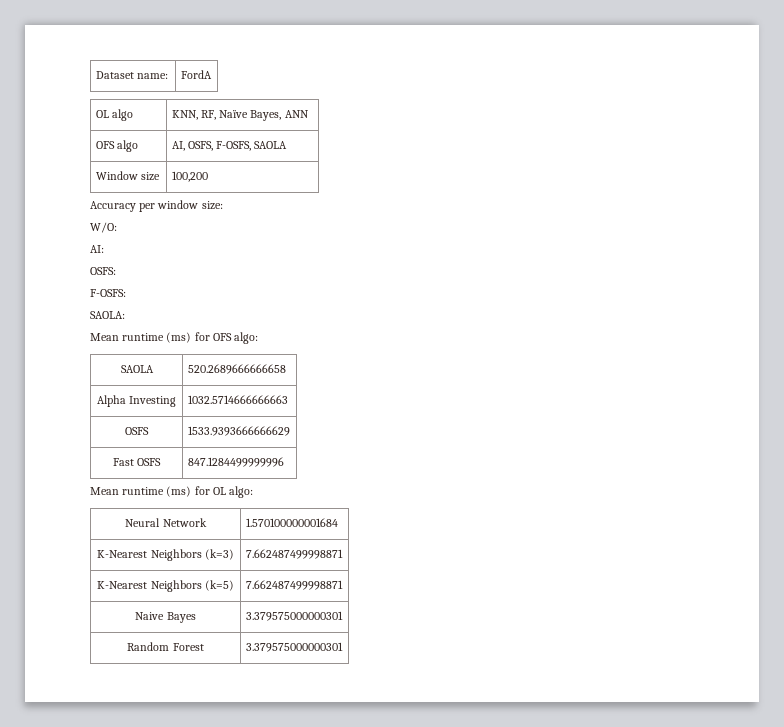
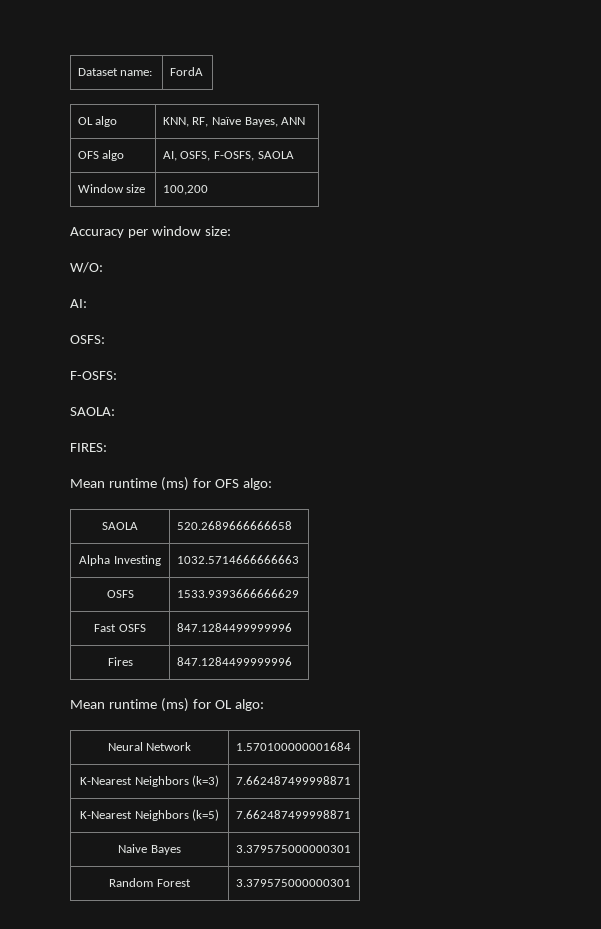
+ FIRES:
+ Fires | 847.1284499999996

